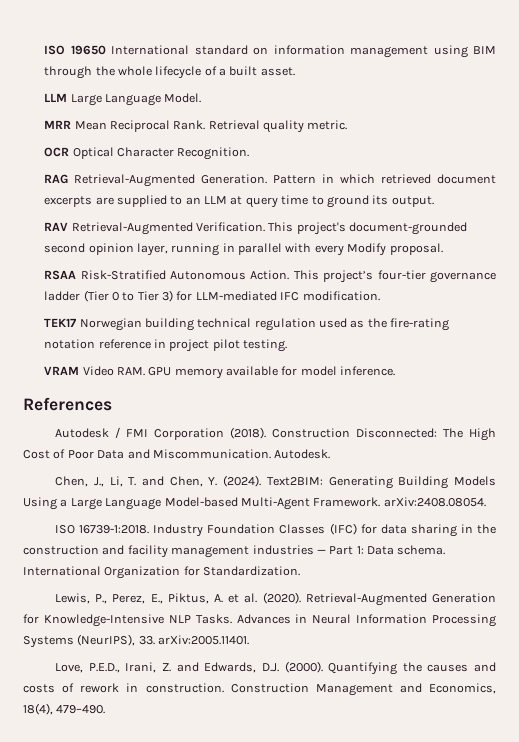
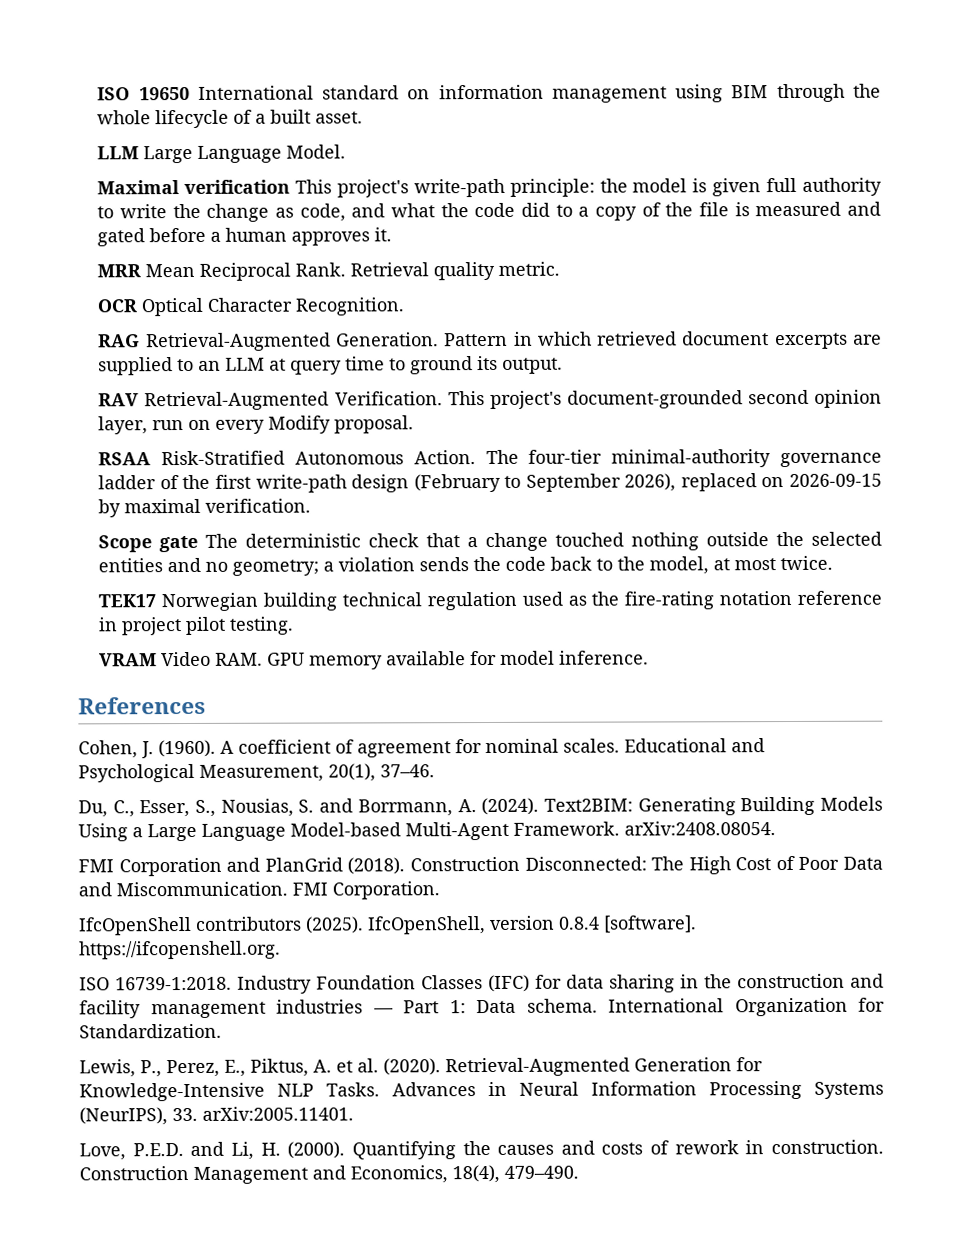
+ Maximal verification This project's write-path principle: the model is given full authority to write the change as code, and what the code did to a copy of the file is measured and gated before a human approves it.
- This project's document-grounded second opinion layer, running in parallel with every Modify proposal.
+ This project's document-grounded second opinion layer, run on every Modify proposal.
- This project’s four-tier governance ladder (Tier 0 to Tier 3) for LLM-mediated IFC modification.
+ The four-tier minimal-authority governance ladder of the first write-path design (February to September 2026), replaced on 2026-09-15 by maximal verification.
+ Scope gate The deterministic check that a change touched nothing outside the selected entities and no geometry; a violation sends the code back to the model, at most twice.
- Autodesk / FMI Corporation (2018). Construction Disconnected: The High Cost of Poor Data and Miscommunication. Autodesk.
- Chen, J., Li, T. and Chen, Y. (2024).
+ Cohen, J. (1960). A coefficient of agreement for nominal scales. Educational and Psychological Measurement, 20(1), 37–46.
+ Du, C., Esser, S., Nousias, S. and Borrmann, A. (2024).
+ FMI Corporation and PlanGrid (2018). Construction Disconnected: The High Cost of Poor Data and Miscommunication. FMI Corporation.
+ IfcOpenShell contributors (2025). IfcOpenShell, version 0.8.4 [software]. https://ifcopenshell.org.
- Love, P.E.D., Irani, Z. and Edwards, D.J. (2000).
+ Love, P.E.D. and Li, H. (2000).

